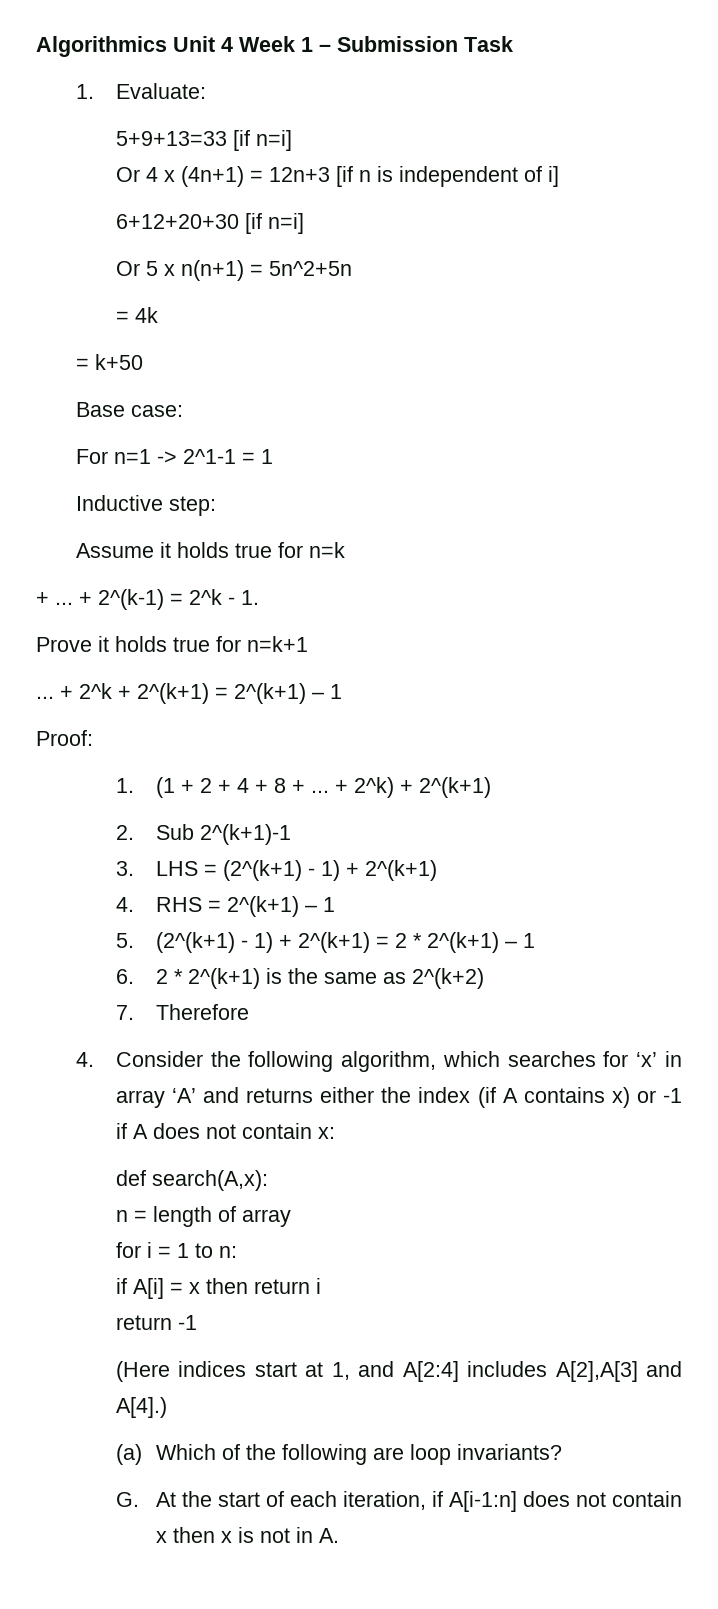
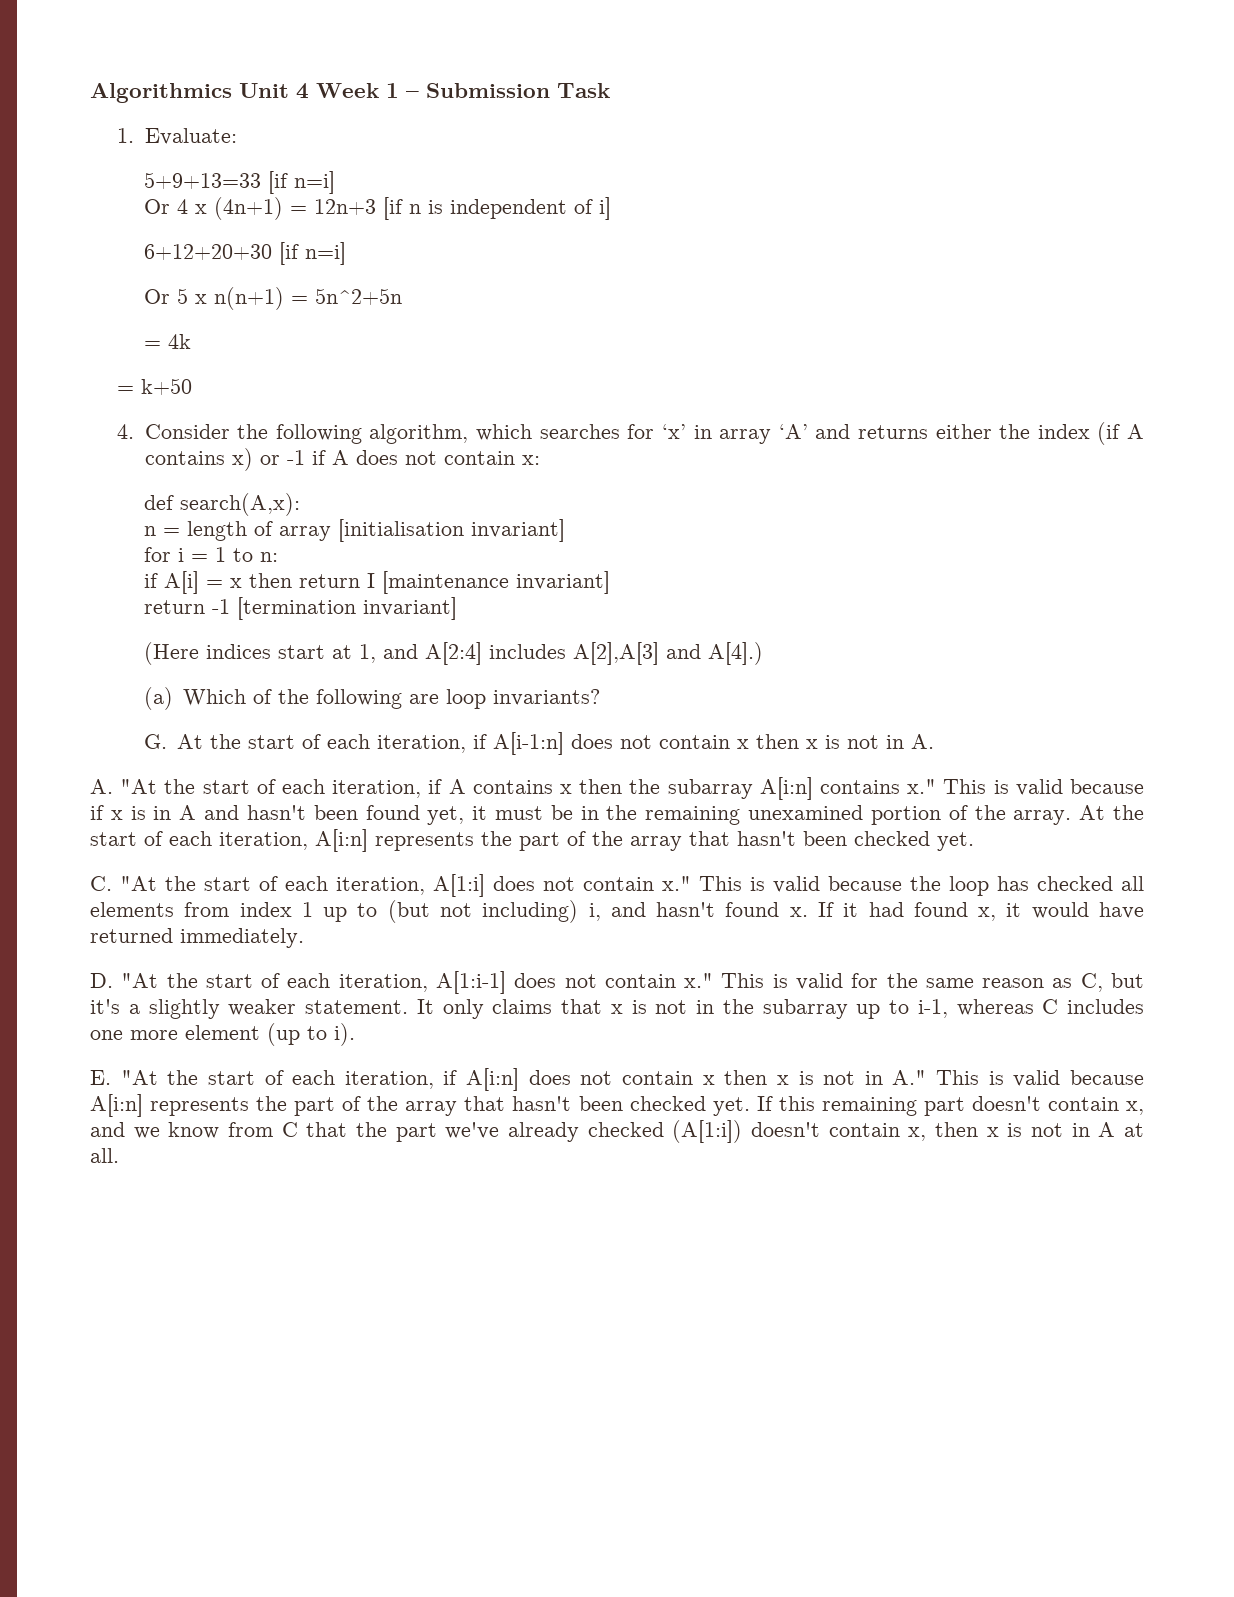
- Base case:
- For n=1 -> 2^1-1 = 1
- Inductive step:
- Assume it holds true for n=k
- + ... + 2^(k-1) = 2^k - 1.
- Prove it holds true for n=k+1
- ... + 2^k + 2^(k+1) = 2^(k+1) – 1
- Proof:
- 1. (1 + 2 + 4 + 8 + ... + 2^k) + 2^(k+1)
- 2. Sub 2^(k+1)-1
- 3. LHS = (2^(k+1) - 1) + 2^(k+1)
- 4. RHS = 2^(k+1) – 1
- 5. (2^(k+1) - 1) + 2^(k+1) = 2 * 2^(k+1) – 1
- 6. 2 * 2^(k+1) is the same as 2^(k+2)
- 7. Therefore
- n = length of array
+ n = length of array [initialisation invariant]
- if A[i] = x then return i
+ if A[i] = x then return I [maintenance invariant]
- return -1
+ return -1 [termination invariant]
+ A. "At the start of each iteration, if A contains x then the subarray A[i:n] contains x." This is valid because if x is in A and hasn't been found yet, it must be in the remaining unexamined portion of the array. At the start of each iteration, A[i:n] represents the part of the array that hasn't been checked yet.
+ C. "At the start of each iteration, A[1:i] does not contain x." This is valid because the loop has checked all elements from index 1 up to (but not including) i, and hasn't found x. If it had found x, it would have returned immediately.
+ D. "At the start of each iteration, A[1:i-1] does not contain x." This is valid for the same reason as C, but it's a slightly weaker statement. It only claims that x is not in the subarray up to i-1, whereas C includes one more element (up to i).
+ E. "At the start of each iteration, if A[i:n] does not contain x then x is not in A." This is valid because A[i:n] represents the part of the array that hasn't been checked yet. If this remaining part doesn't contain x, and we know from C that the part we've already checked (A[1:i]) doesn't contain x, then x is not in A at all.

